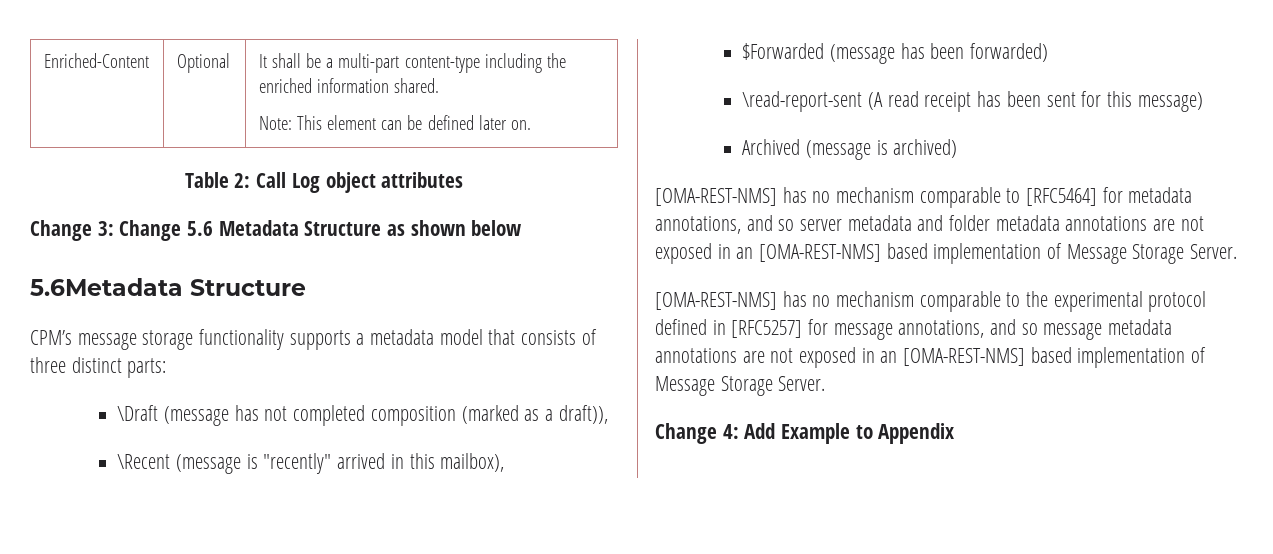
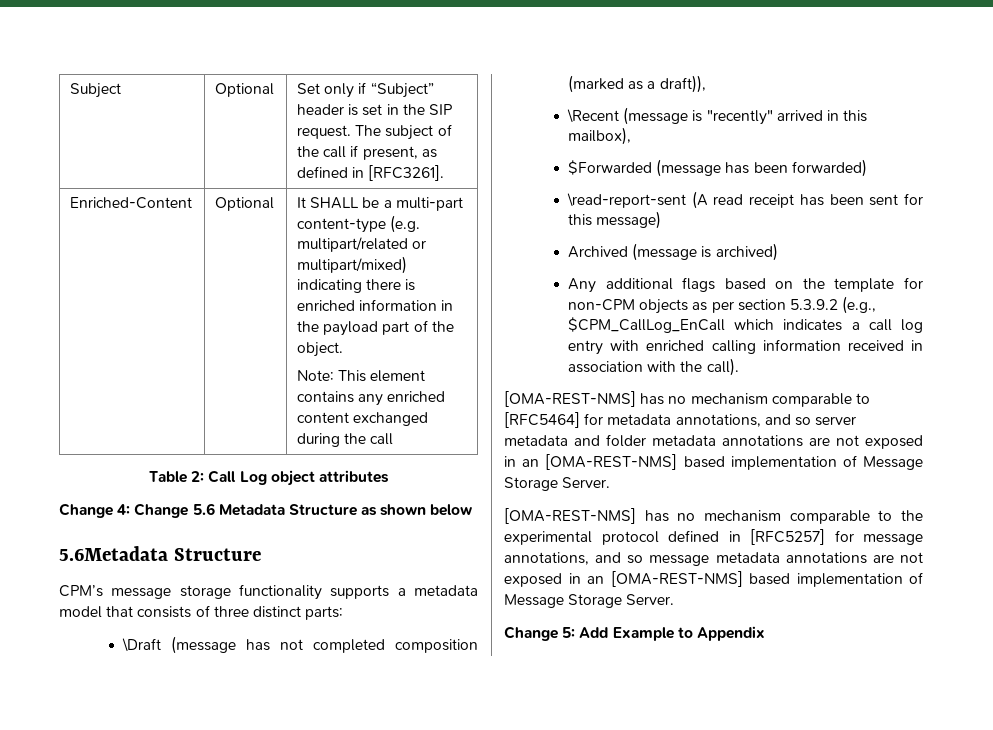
+ Subject | Optional | Set only if “Subject” header is set in the SIP request. The subject of the call if present, as defined in [RFC3261].
- Enriched-Content | Optional | It shall be a multi-part content-type including the enriched information shared.
- Note: This element can be defined later on.
+ Enriched-Content | Optional | It SHALL be a multi-part content-type (e.g. multipart/related or multipart/mixed) indicating there is enriched information in the payload part of the object.
+ Note: This element contains any enriched content exchanged during the call
- Change 3: Change 5.6 Metadata Structure as shown below
+ Change 4: Change 5.6 Metadata Structure as shown below
+ Any additional flags based on the template for non-CPM objects as per section 5.3.9.2 (e.g., $CPM_CallLog_EnCall which indicates a call log entry with enriched calling information received in association with the call).
- Change 4: Add Example to Appendix
+ Change 5: Add Example to Appendix

